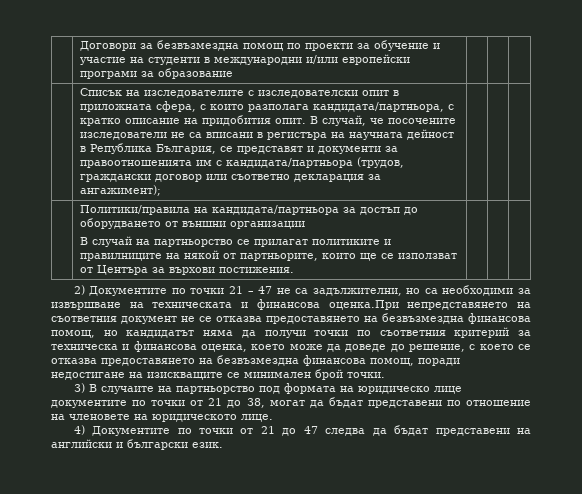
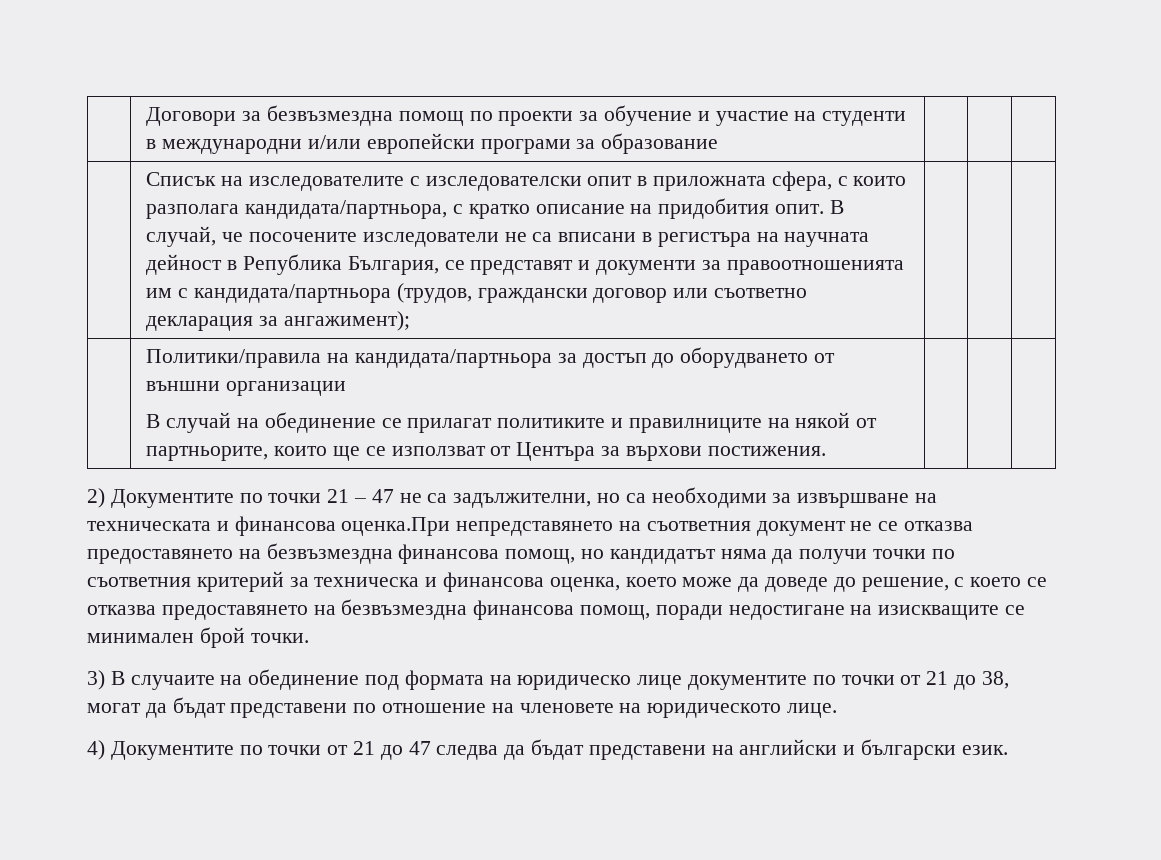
  | Политики/правила на кандидата/партньора за достъп до оборудването от външни организации
- В случай на партньорство се прилагат политиките и правилниците на някой от партньорите, които ще се използват от Центъра за върхови постижения. | | |
+ В случай на обединение се прилагат политиките и правилниците на някой от партньорите, които ще се използват от Центъра за върхови постижения. | | |
- 3) В случаите на партньорство под формата на юридическо лице документите по точки от 21 до 38, могат да бъдат представени по отношение на членовете на юридическото лице.
+ 3) В случаите на обединение под формата на юридическо лице документите по точки от 21 до 38, могат да бъдат представени по отношение на членовете на юридическото лице.

